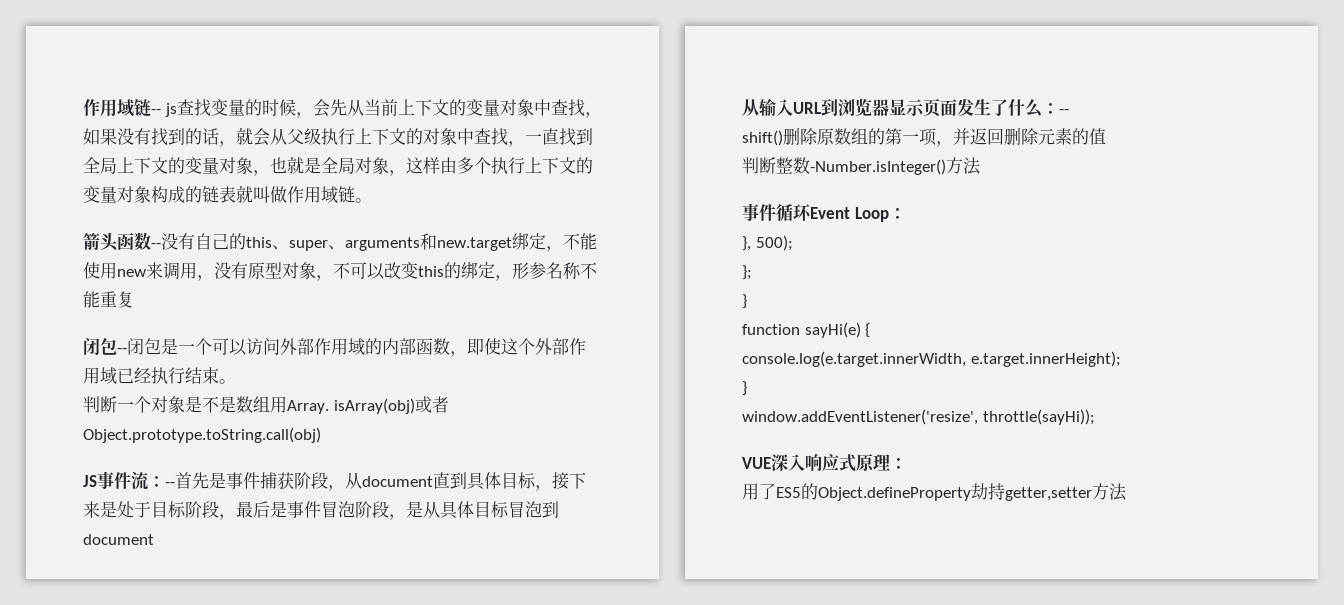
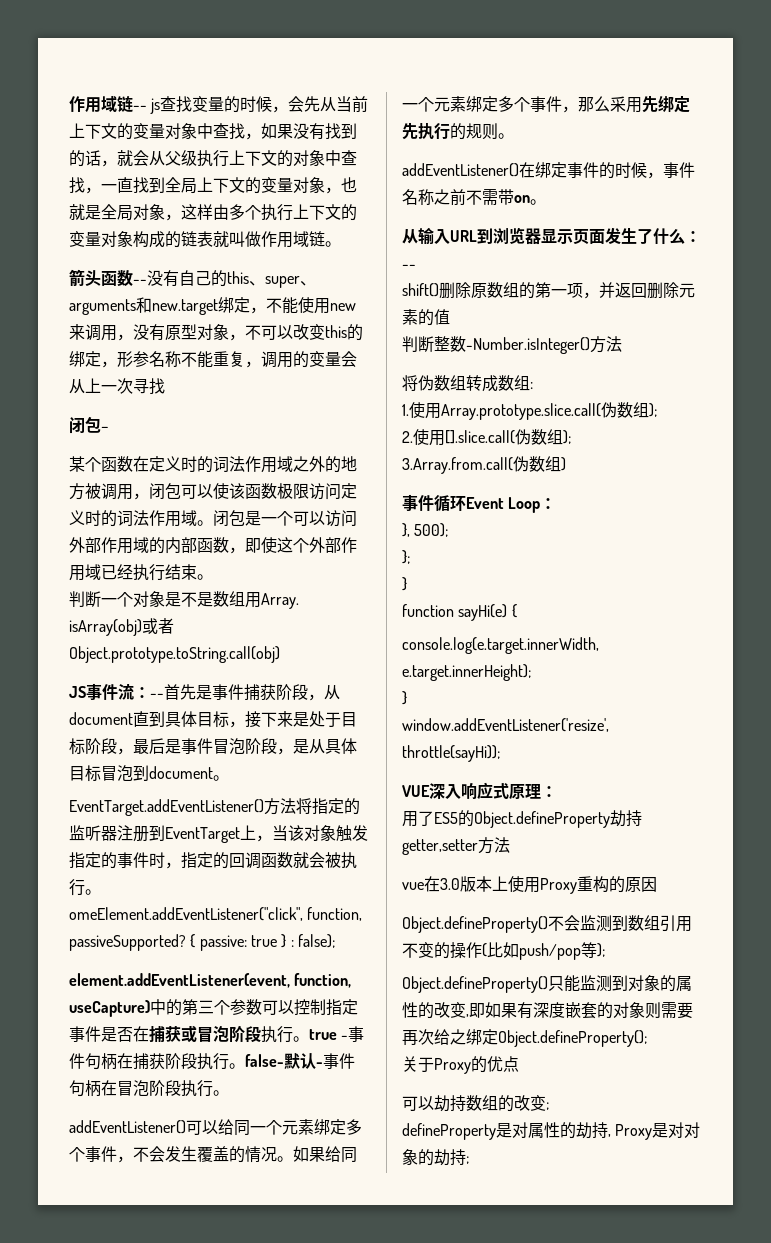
- 箭头函数--没有自己的this、super、arguments和new.target绑定，不能使用new来调用，没有原型对象，不可以改变this的绑定，形参名称不能重复
- 闭包--闭包是一个可以访问外部作用域的内部函数，即使这个外部作用域已经执行结束。
+ 箭头函数--没有自己的this、super、arguments和new.target绑定，不能使用new来调用，没有原型对象，不可以改变this的绑定，形参名称不能重复，调用的变量会从上一次寻找
+ 闭包–
+ 某个函数在定义时的词法作用域之外的地方被调用，闭包可以使该函数极限访问定义时的词法作用域。闭包是一个可以访问外部作用域的内部函数，即使这个外部作用域已经执行结束。
- JS事件流：--首先是事件捕获阶段，从document直到具体目标，接下来是处于目标阶段，最后是事件冒泡阶段，是从具体目标冒泡到document
+ JS事件流：--首先是事件捕获阶段，从document直到具体目标，接下来是处于目标阶段，最后是事件冒泡阶段，是从具体目标冒泡到document。
+ EventTarget.addEventListener()方法将指定的监听器注册到EventTarget上，当该对象触发指定的事件时，指定的回调函数就会被执行。
+ omeElement.addEventListener("click", function, passiveSupported? { passive: true } : false);
+ element.addEventListener(event, function, useCapture)中的第三个参数可以控制指定事件是否在捕获或冒泡阶段执行。true -事件句柄在捕获阶段执行。false-默认-事件句柄在冒泡阶段执行。
+ addEventListener()可以给同一个元素绑定多个事件，不会发生覆盖的情况。如果给同一个元素绑定多个事件，那么采用先绑定先执行的规则。
+ addEventListener()在绑定事件的时候，事件名称之前不需带on。
+ 将伪数组转成数组:
+ 1.使用Array.prototype.slice.call(伪数组);
+ 2.使用[].slice.call(伪数组);
+ 3.Array.from.call(伪数组)
+ vue在3.0版本上使用Proxy重构的原因
+ Object.defineProperty()不会监测到数组引用不变的操作(比如push/pop等);
+ Object.defineProperty()只能监测到对象的属性的改变,即如果有深度嵌套的对象则需要再次给之绑定Object.defineProperty();
+ 关于Proxy的优点
+ 可以劫持数组的改变;
+ defineProperty是对属性的劫持, Proxy是对对象的劫持;

